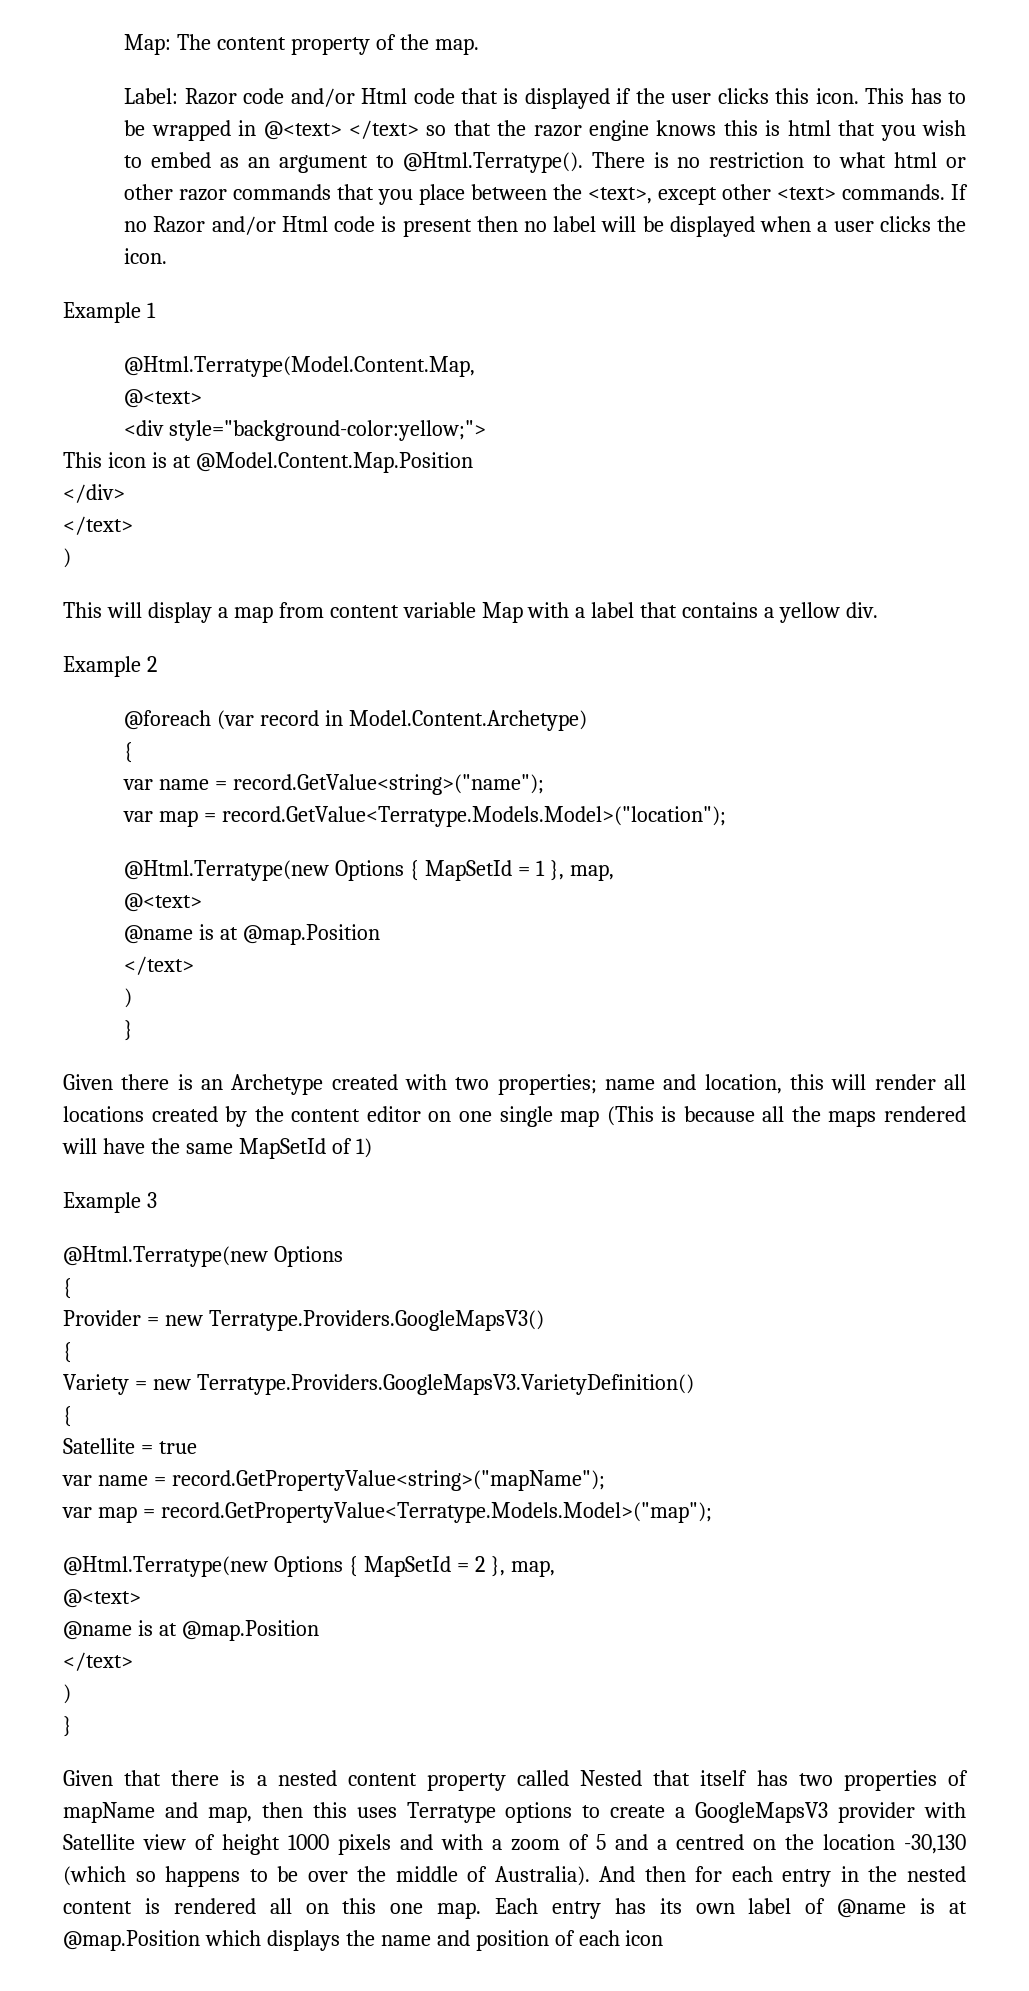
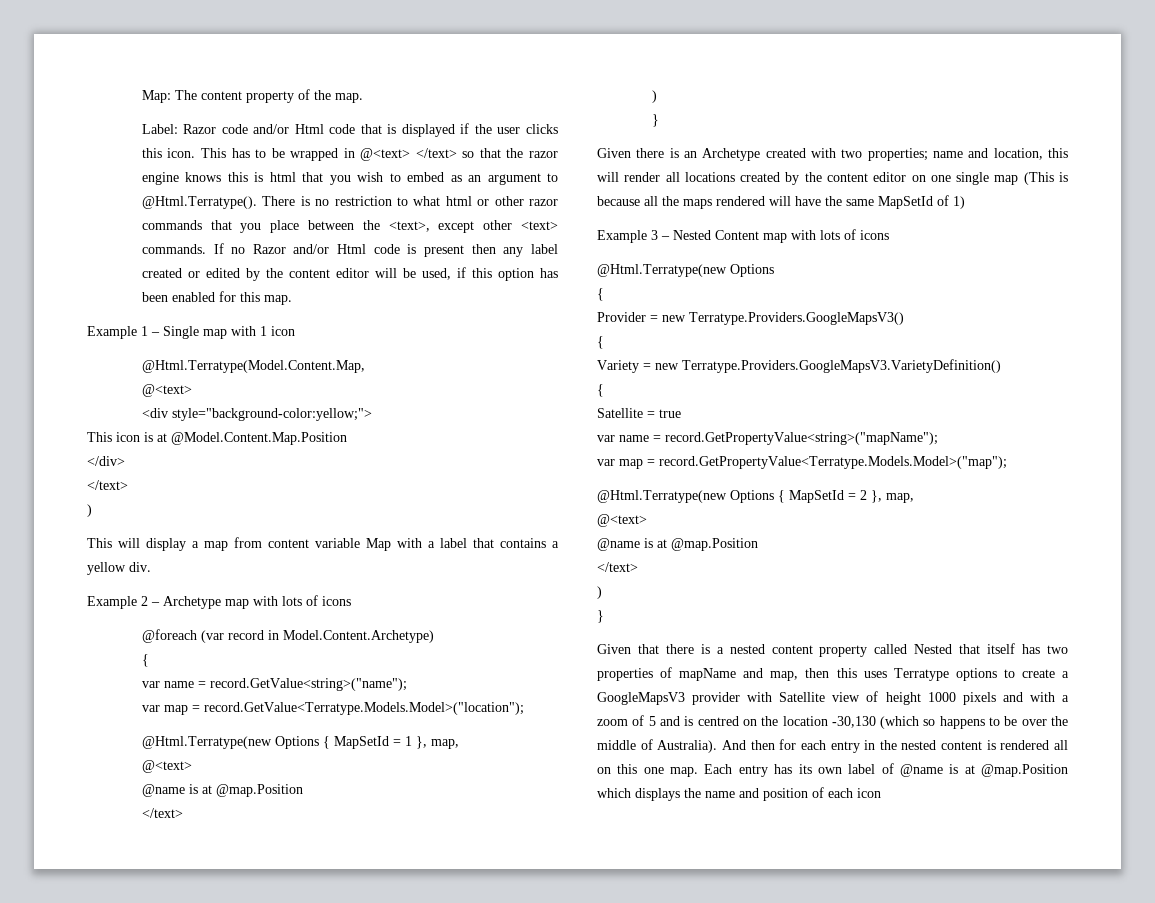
- If no Razor and/or Html code is present then no label will be displayed when a user clicks the icon.
- Example 1
+ If no Razor and/or Html code is present then any label created or edited by the content editor will be used, if this option has been enabled for this map.
+ Example 1 – Single map with 1 icon
- Example 2
+ Example 2 – Archetype map with lots of icons
- Example 3
+ Example 3 – Nested Content map with lots of icons
- Given that there is a nested content property called Nested that itself has two properties of mapName and map, then this uses Terratype options to create a GoogleMapsV3 provider with Satellite view of height 1000 pixels and with a zoom of 5 and a centred on the location -30,130 (which so happens to be over the middle of Australia).
+ Given that there is a nested content property called Nested that itself has two properties of mapName and map, then this uses Terratype options to create a GoogleMapsV3 provider with Satellite view of height 1000 pixels and with a zoom of 5 and is centred on the location -30,130 (which so happens to be over the middle of Australia).

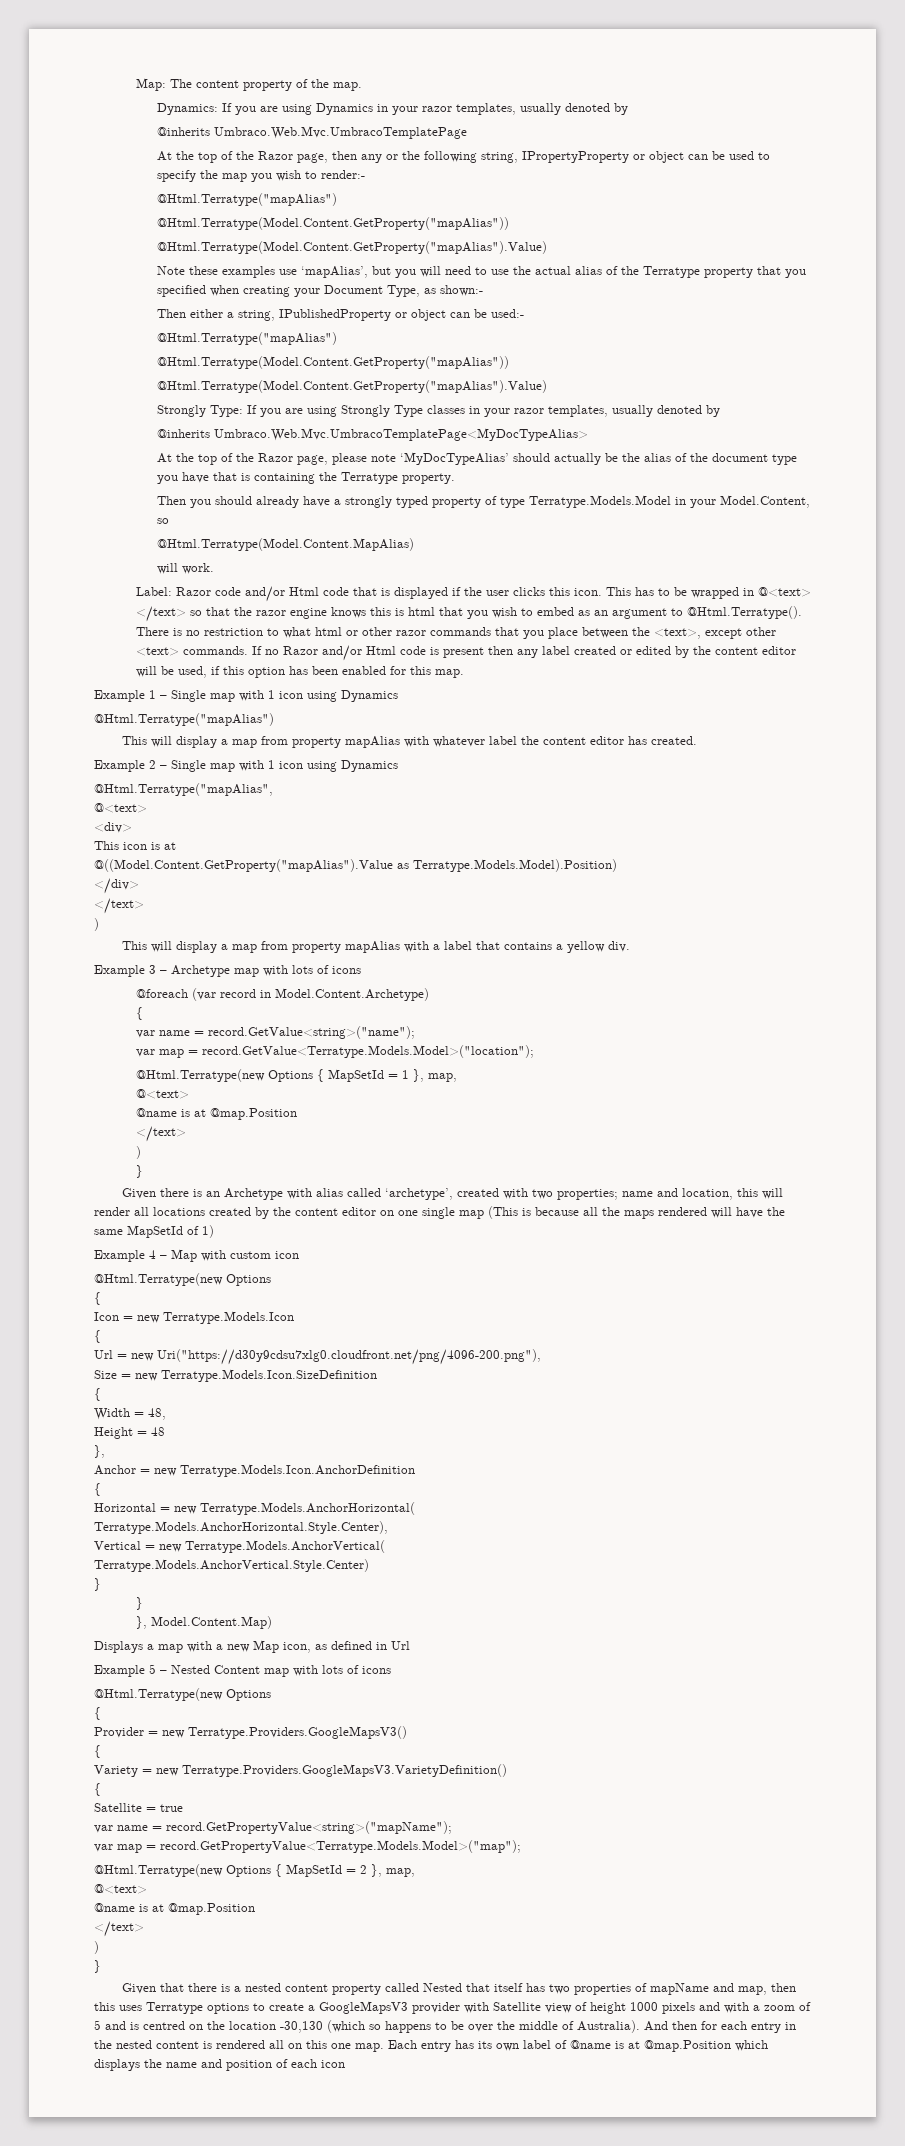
+ Dynamics: If you are using Dynamics in your razor templates, usually denoted by
+ @inherits Umbraco.Web.Mvc.UmbracoTemplatePage
+ At the top of the Razor page, then any or the following string, IPropertyProperty or object can be used to specify the map you wish to render:-
+ @Html.Terratype("mapAlias")
+ @Html.Terratype(Model.Content.GetProperty("mapAlias"))
+ @Html.Terratype(Model.Content.GetProperty("mapAlias").Value)
+ Note these examples use ‘mapAlias’, but you will need to use the actual alias of the Terratype property that you specified when creating your Document Type, as shown:-
+ Then either a string, IPublishedProperty or object can be used:-
+ @Html.Terratype("mapAlias")
+ @Html.Terratype(Model.Content.GetProperty("mapAlias"))
+ @Html.Terratype(Model.Content.GetProperty("mapAlias").Value)
+ Strongly Type: If you are using Strongly Type classes in your razor templates, usually denoted by
+ @inherits Umbraco.Web.Mvc.UmbracoTemplatePage<MyDocTypeAlias>
+ At the top of the Razor page, please note ‘MyDocTypeAlias’ should actually be the alias of the document type you have that is containing the Terratype property.
+ Then you should already have a strongly typed property of type Terratype.Models.Model in your Model.Content, so
+ @Html.Terratype(Model.Content.MapAlias)
+ will work.
- Example 1 – Single map with 1 icon
- @Html.Terratype(Model.Content.Map,
+ Example 1 – Single map with 1 icon using Dynamics
+ @Html.Terratype("mapAlias")
+ This will display a map from property mapAlias with whatever label the content editor has created.
+ Example 2 – Single map with 1 icon using Dynamics
+ @Html.Terratype("mapAlias",
  @<text>
- <div style="background-color:yellow;">
+ <div>
- This icon is at @Model.Content.Map.Position
+ This icon is at
+ @((Model.Content.GetProperty("mapAlias").Value as Terratype.Models.Model).Position)
- This will display a map from content variable Map with a label that contains a yellow div.
+ This will display a map from property mapAlias with a label that contains a yellow div.
- Example 2 – Archetype map with lots of icons
+ Example 3 – Archetype map with lots of icons
- Given there is an Archetype created with two properties; name and location, this will render all locations created by the content editor on one single map (This is because all the maps rendered will have the same MapSetId of 1)
+ Given there is an Archetype with alias called ‘archetype’, created with two properties; name and location, this will render all locations created by the content editor on one single map (This is because all the maps rendered will have the same MapSetId of 1)
- Example 3 – Nested Content map with lots of icons
+ Example 4 – Map with custom icon
+ @Html.Terratype(new Options
+ {
+ Icon = new Terratype.Models.Icon
+ {
+ Url = new Uri("https://d30y9cdsu7xlg0.cloudfront.net/png/4096-200.png"),
+ Size = new Terratype.Models.Icon.SizeDefinition
+ {
+ Width = 48,
+ Height = 48
+ },
+ Anchor = new Terratype.Models.Icon.AnchorDefinition
+ {
+ Horizontal = new Terratype.Models.AnchorHorizontal(
+ Terratype.Models.AnchorHorizontal.Style.Center),
+ Vertical = new Terratype.Models.AnchorVertical(
+ Terratype.Models.AnchorVertical.Style.Center)
+ }
+ }
+ }, Model.Content.Map)
+ Displays a map with a new Map icon, as defined in Url
+ Example 5 – Nested Content map with lots of icons

